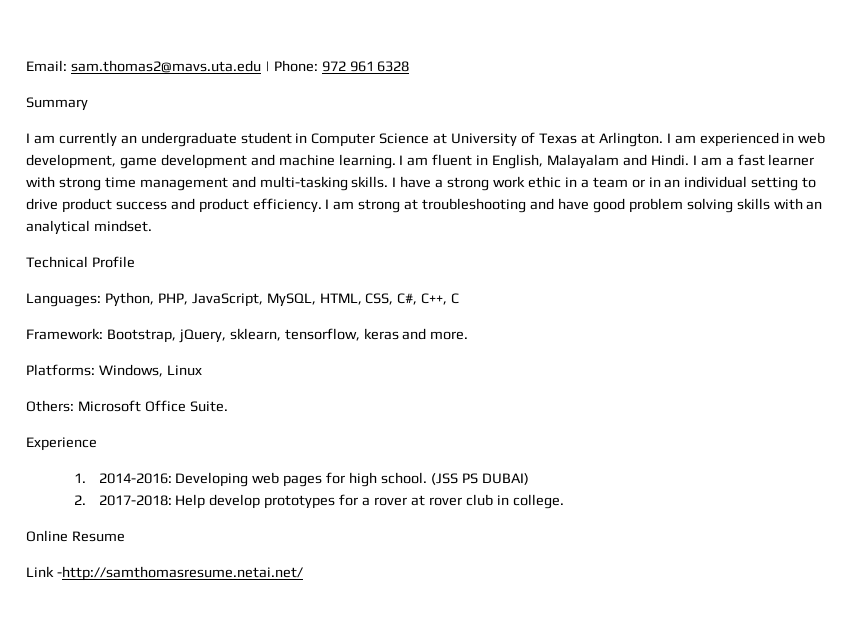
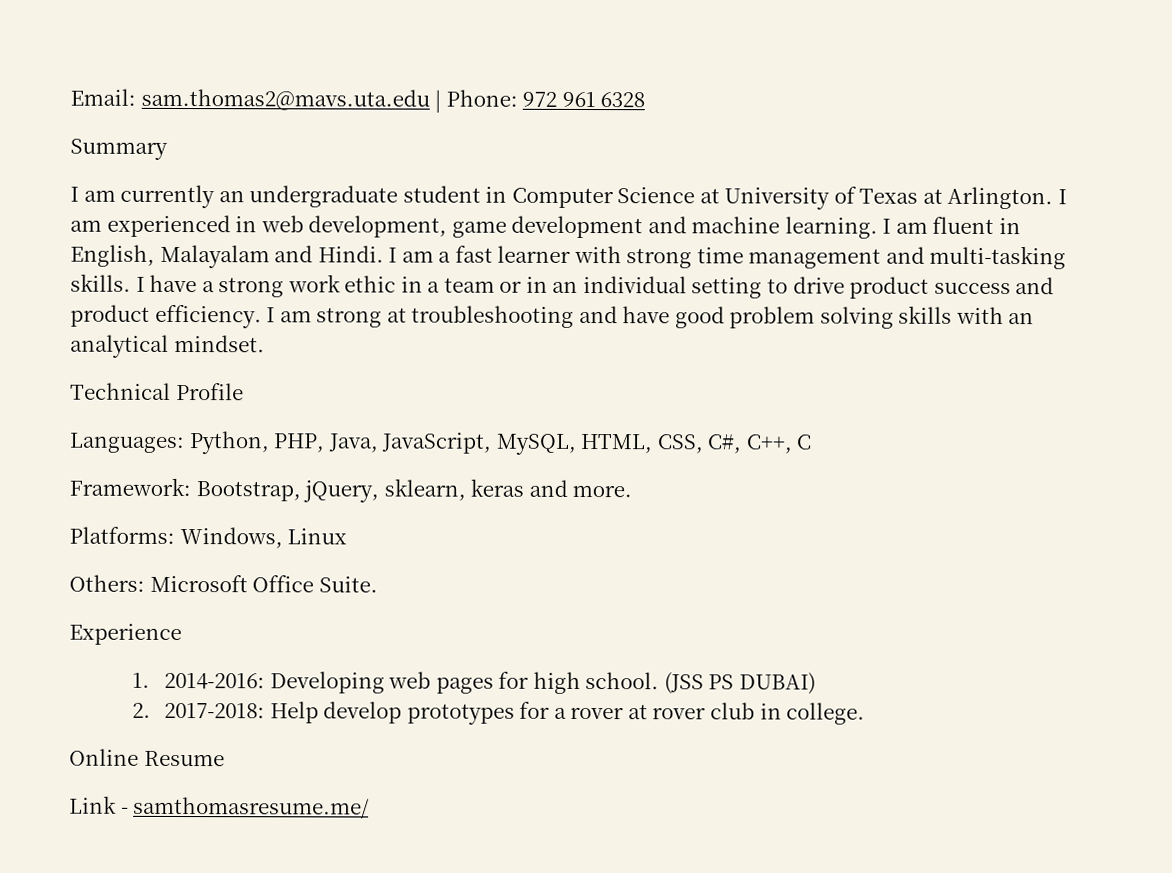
- Languages: Python, PHP, JavaScript, MySQL, HTML, CSS, C#, C++, C
+ Languages: Python, PHP, Java, JavaScript, MySQL, HTML, CSS, C#, C++, C
- Framework: Bootstrap, jQuery, sklearn, tensorflow, keras and more.
+ Framework: Bootstrap, jQuery, sklearn, keras and more.
- Link -http://samthomasresume.netai.net/
+ Link - samthomasresume.me/

